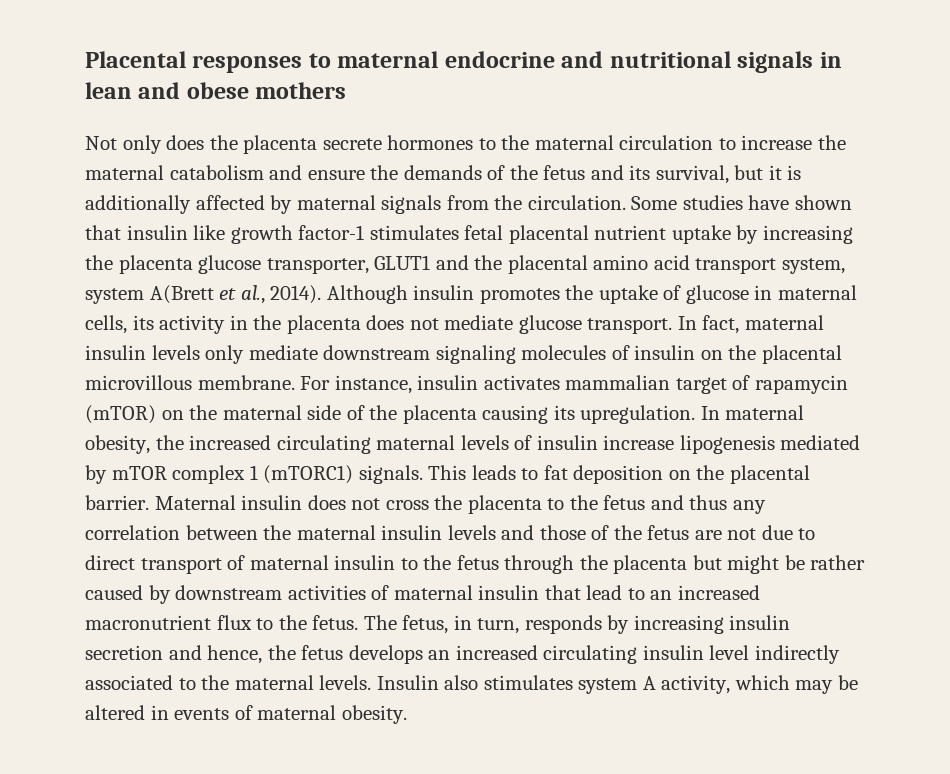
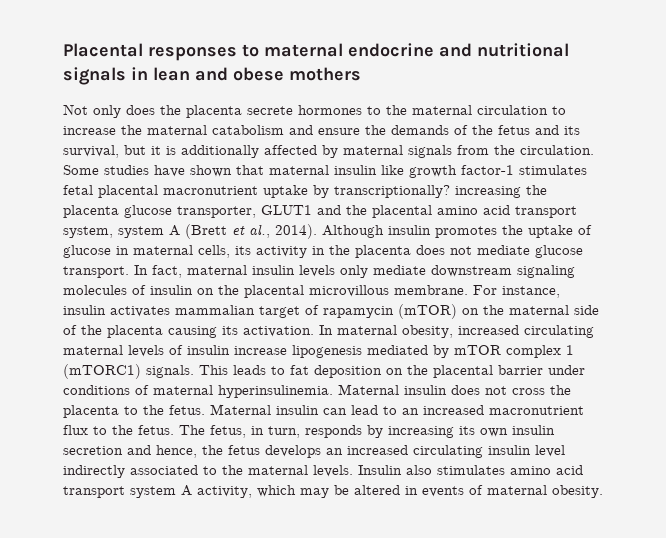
- Some studies have shown that insulin like growth factor-1 stimulates fetal placental nutrient uptake by increasing the placenta glucose transporter, GLUT1 and the placental amino acid transport system, system A(Brett et al., 2014).
+ Some studies have shown that maternal insulin like growth factor-1 stimulates fetal placental macronutrient uptake by transcriptionally? increasing the placenta glucose transporter, GLUT1 and the placental amino acid transport system, system A (Brett et al., 2014).
- For instance, insulin activates mammalian target of rapamycin (mTOR) on the maternal side of the placenta causing its upregulation.
+ For instance, insulin activates mammalian target of rapamycin (mTOR) on the maternal side of the placenta causing its activation.
- In maternal obesity, the increased circulating maternal levels of insulin increase lipogenesis mediated by mTOR complex 1 (mTORC1) signals.
+ In maternal obesity, increased circulating maternal levels of insulin increase lipogenesis mediated by mTOR complex 1 (mTORC1) signals.
- This leads to fat deposition on the placental barrier.
+ This leads to fat deposition on the placental barrier under conditions of maternal hyperinsulinemia.
- Maternal insulin does not cross the placenta to the fetus and thus any correlation between the maternal insulin levels and those of the fetus are not due to direct transport of maternal insulin to the fetus through the placenta but might be rather caused by downstream activities of maternal insulin that lead to an increased macronutrient flux to the fetus.
+ Maternal insulin does not cross the placenta to the fetus. Maternal insulin can lead to an increased macronutrient flux to the fetus.
- The fetus, in turn, responds by increasing insulin secretion and hence, the fetus develops an increased circulating insulin level indirectly associated to the maternal levels.
+ The fetus, in turn, responds by increasing its own insulin secretion and hence, the fetus develops an increased circulating insulin level indirectly associated to the maternal levels.
- Insulin also stimulates system A activity, which may be altered in events of maternal obesity.
+ Insulin also stimulates amino acid transport system A activity, which may be altered in events of maternal obesity.

